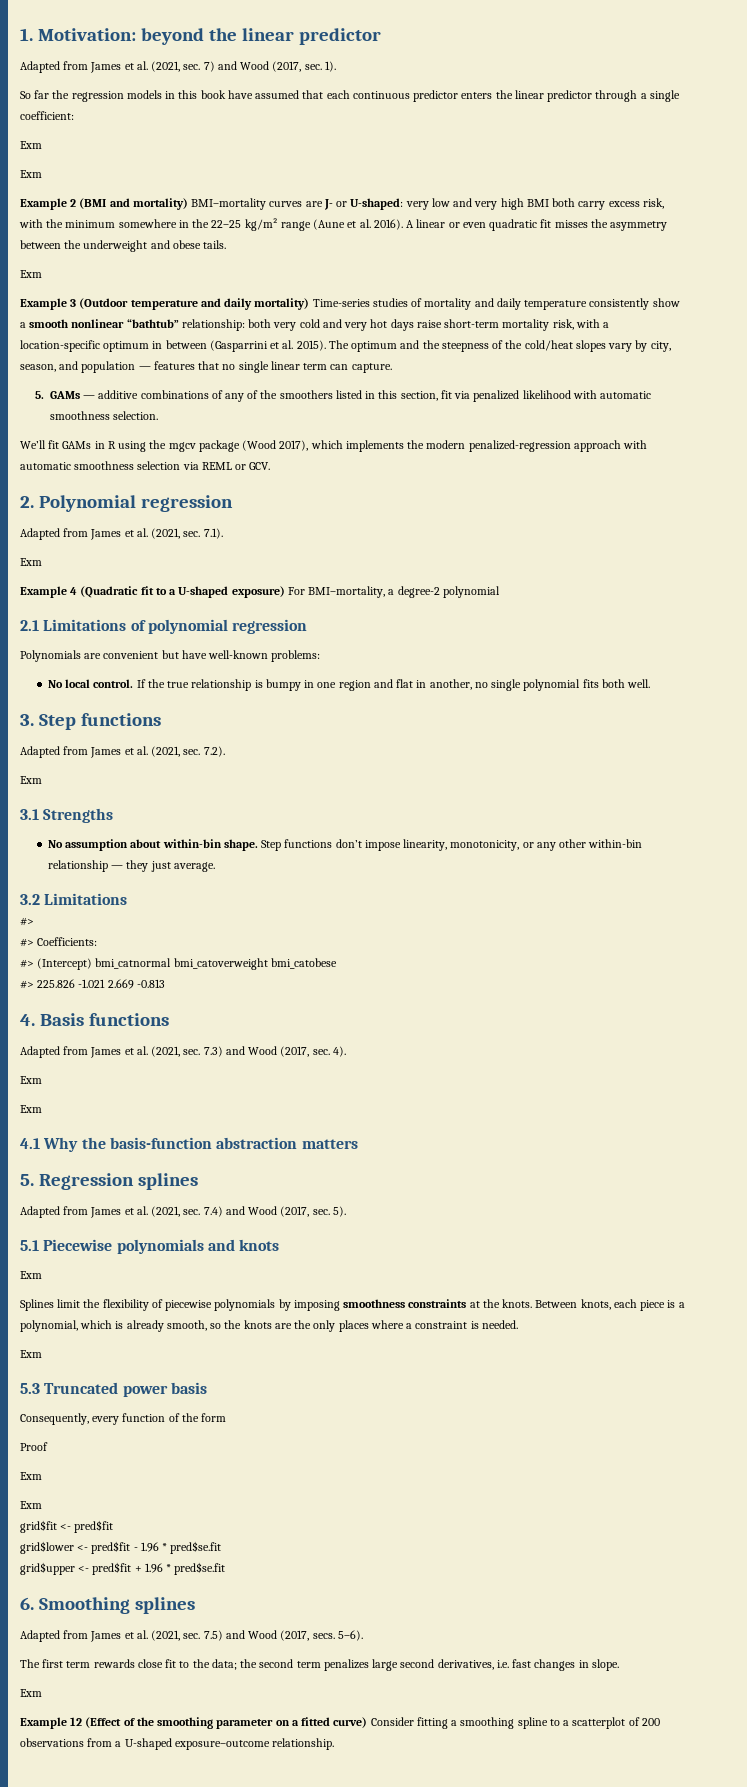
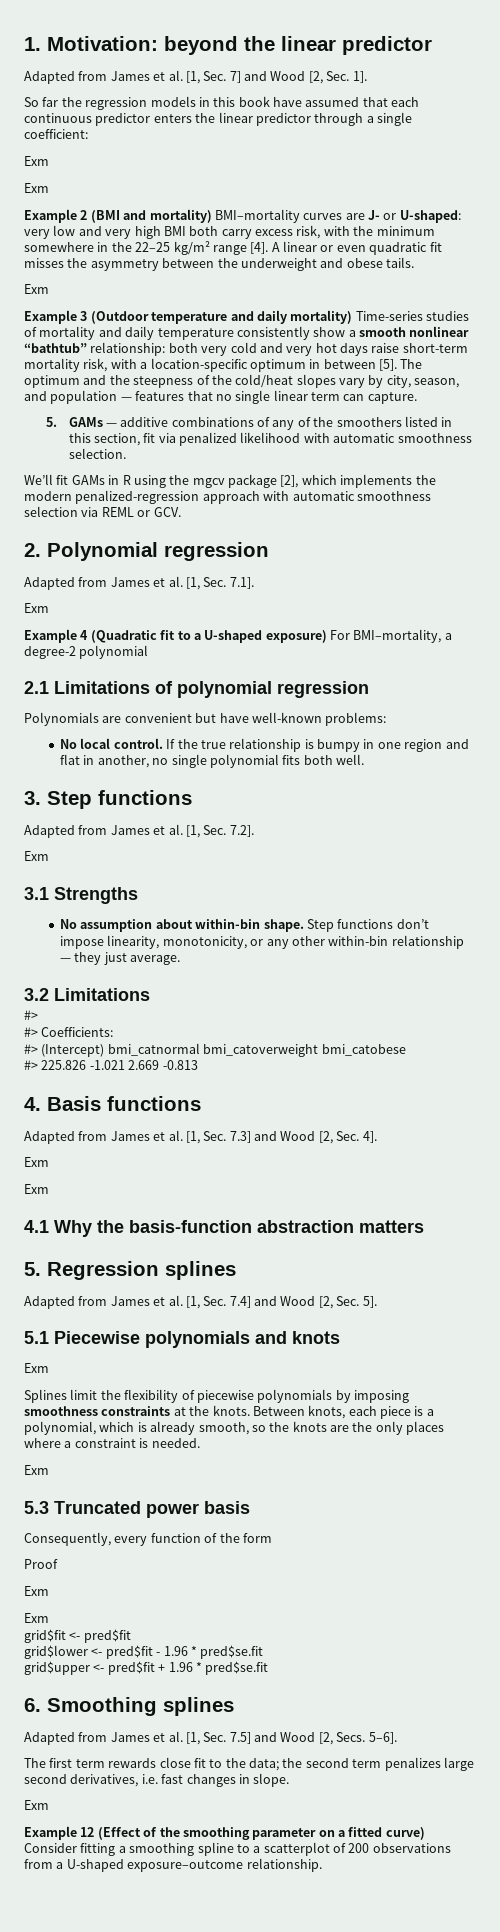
- Adapted from James et al. (2021, sec. 7) and Wood (2017, sec. 1).
+ Adapted from James et al. [1, Sec. 7] and Wood [2, Sec. 1].
- Example 2 (BMI and mortality) BMI–mortality curves are J- or U-shaped: very low and very high BMI both carry excess risk, with the minimum somewhere in the 22–25 kg/m² range (Aune et al. 2016).
+ Example 2 (BMI and mortality) BMI–mortality curves are J- or U-shaped: very low and very high BMI both carry excess risk, with the minimum somewhere in the 22–25 kg/m² range [4].
- Example 3 (Outdoor temperature and daily mortality) Time-series studies of mortality and daily temperature consistently show a smooth nonlinear “bathtub” relationship: both very cold and very hot days raise short-term mortality risk, with a location-specific optimum in between (Gasparrini et al. 2015).
+ Example 3 (Outdoor temperature and daily mortality) Time-series studies of mortality and daily temperature consistently show a smooth nonlinear “bathtub” relationship: both very cold and very hot days raise short-term mortality risk, with a location-specific optimum in between [5].
- We’ll fit GAMs in R using the mgcv package (Wood 2017), which implements the modern penalized-regression approach with automatic smoothness selection via REML or GCV.
+ We’ll fit GAMs in R using the mgcv package [2], which implements the modern penalized-regression approach with automatic smoothness selection via REML or GCV.
- Adapted from James et al. (2021, sec. 7.1).
+ Adapted from James et al. [1, Sec. 7.1].
- Adapted from James et al. (2021, sec. 7.2).
+ Adapted from James et al. [1, Sec. 7.2].
- Adapted from James et al. (2021, sec. 7.3) and Wood (2017, sec. 4).
+ Adapted from James et al. [1, Sec. 7.3] and Wood [2, Sec. 4].
- Adapted from James et al. (2021, sec. 7.4) and Wood (2017, sec. 5).
+ Adapted from James et al. [1, Sec. 7.4] and Wood [2, Sec. 5].
- Adapted from James et al. (2021, sec. 7.5) and Wood (2017, secs. 5–6).
+ Adapted from James et al. [1, Sec. 7.5] and Wood [2, Secs. 5–6].

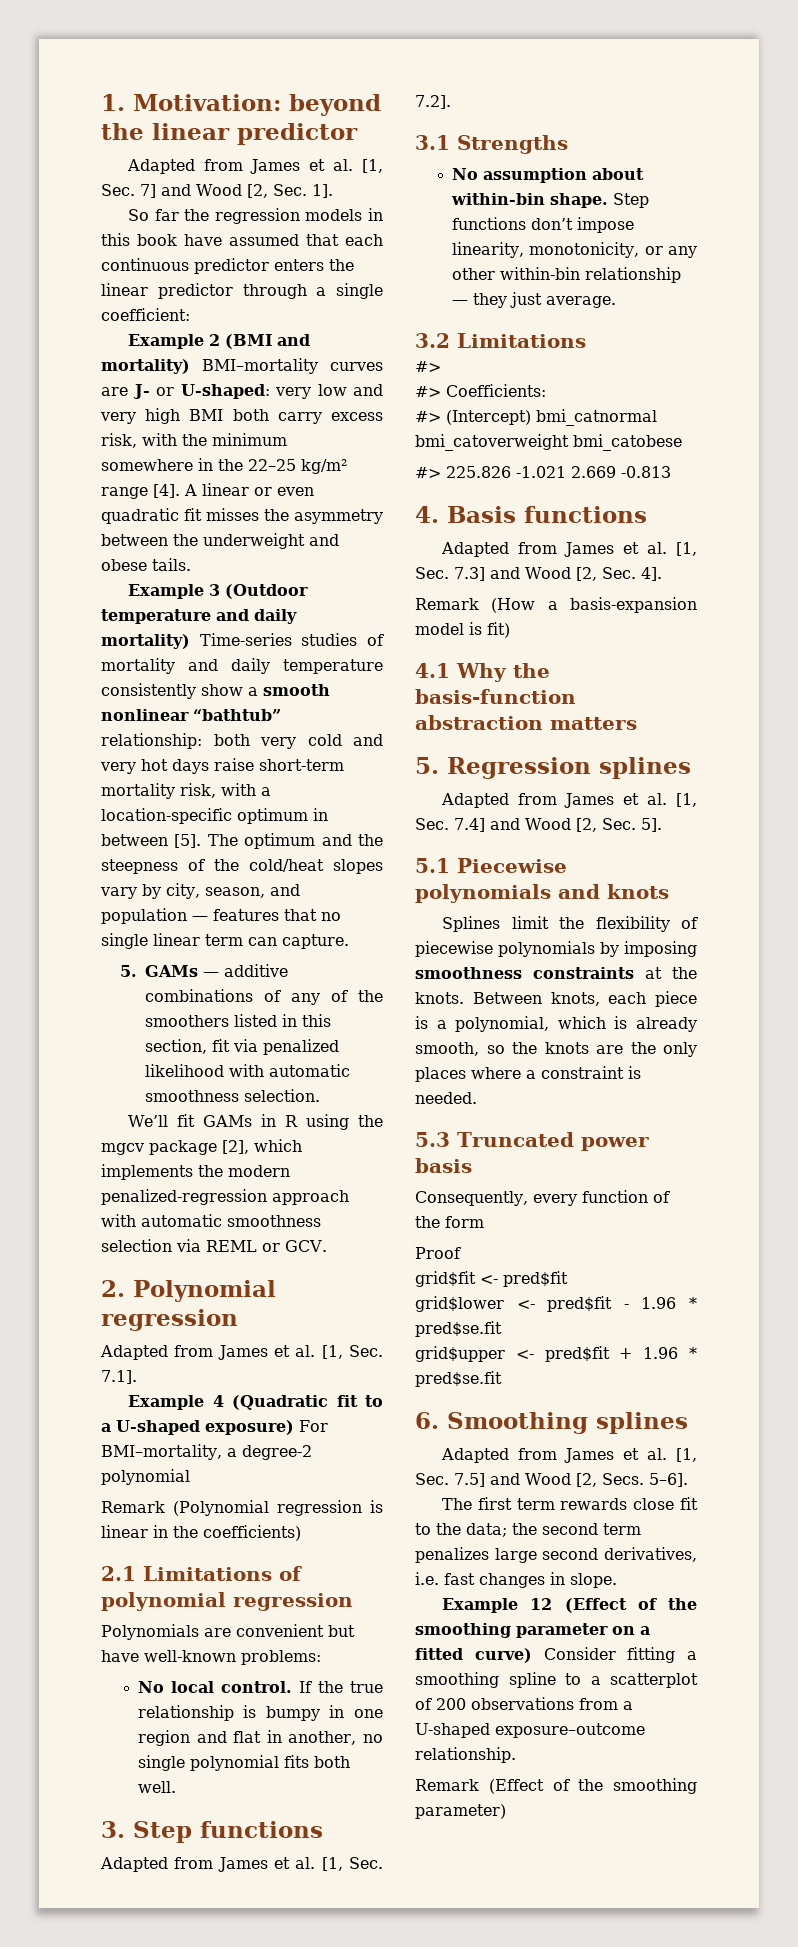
  So far the regression models in this book have assumed that each continuous predictor enters the linear predictor through a single coefficient:
- Exm
- Exm
  A linear or even quadratic fit misses the asymmetry between the underweight and obese tails.
- Exm
  Adapted from James et al. [1, Sec. 7.1].
- Exm
+ Remark (Polynomial regression is linear in the coefficients)
  Adapted from James et al. [1, Sec. 7.2].
- Exm
  Adapted from James et al. [1, Sec. 7.3] and Wood [2, Sec. 4].
- Exm
- Exm
+ Remark (How a basis-expansion model is fit)
  5.1 Piecewise polynomials and knots
- Exm
  Between knots, each piece is a polynomial, which is already smooth, so the knots are the only places where a constraint is needed.
- Exm
  Proof
- Exm
- Exm
  The first term rewards close fit to the data; the second term penalizes large second derivatives, i.e. fast changes in slope.
- Exm
+ Remark (Effect of the smoothing parameter)

